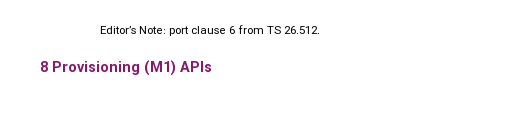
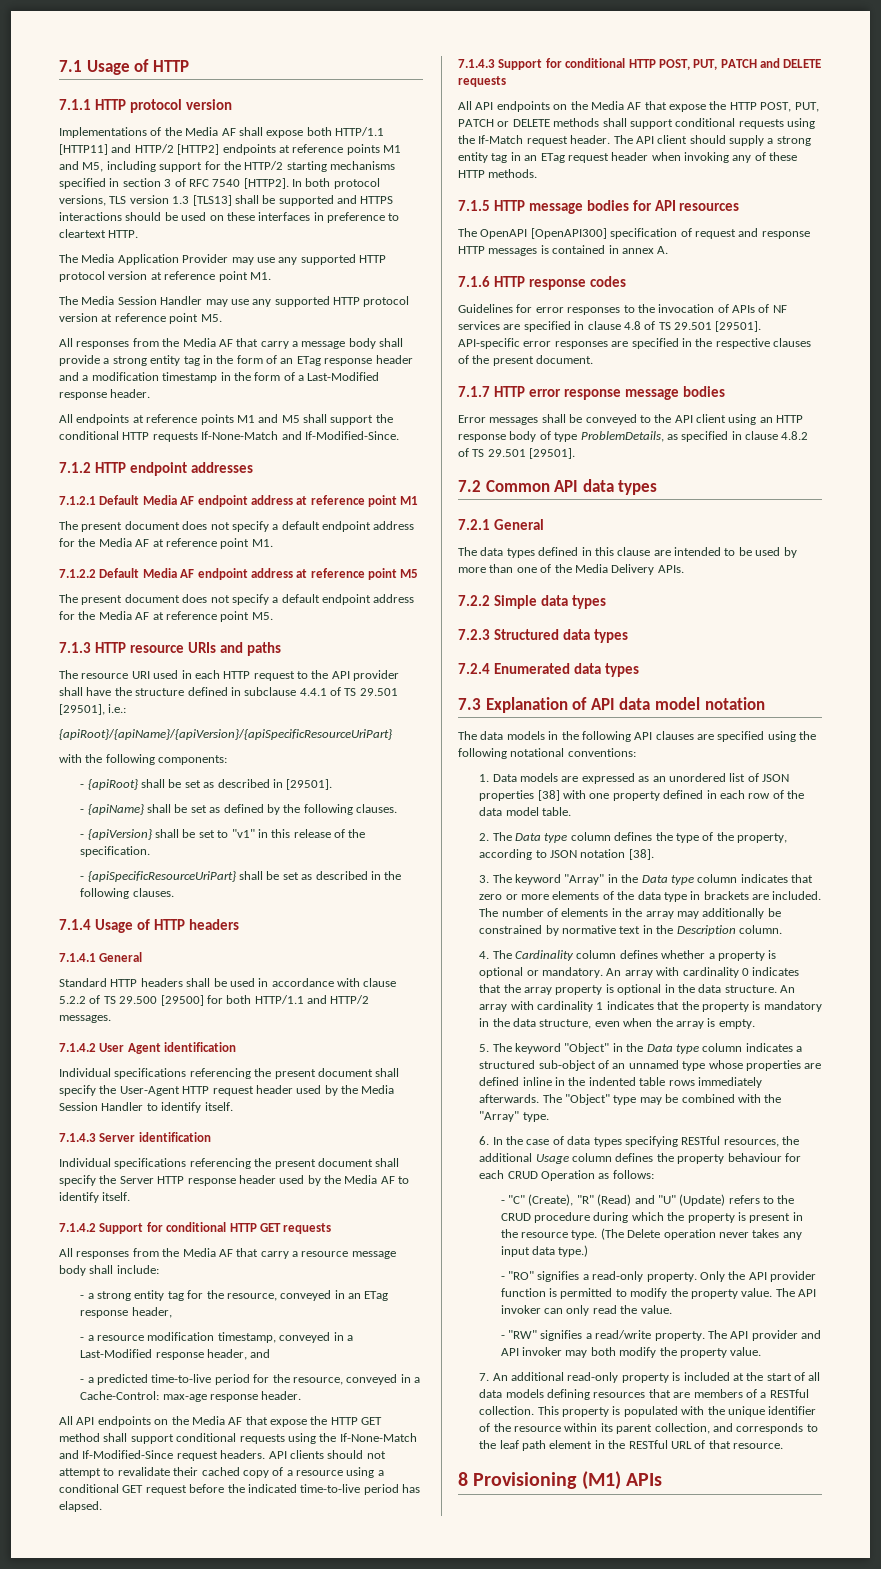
- Editor’s Note: port clause 6 from TS 26.512.
+ 7.1 Usage of HTTP
+ 7.1.1 HTTP protocol version
+ Implementations of the Media AF shall expose both HTTP/1.1 [HTTP11] and HTTP/2 [HTTP2] endpoints at reference points M1 and M5, including support for the HTTP/2 starting mechanisms specified in section 3 of RFC 7540 [HTTP2]. In both protocol versions, TLS version 1.3 [TLS13] shall be supported and HTTPS interactions should be used on these interfaces in preference to cleartext HTTP.
+ The Media Application Provider may use any supported HTTP protocol version at reference point M1.
+ The Media Session Handler may use any supported HTTP protocol version at reference point M5.
+ All responses from the Media AF that carry a message body shall provide a strong entity tag in the form of an ETag response header and a modification timestamp in the form of a Last-Modified response header.
+ All endpoints at reference points M1 and M5 shall support the conditional HTTP requests If-None-Match and If-Modified-Since.
+ 7.1.2 HTTP endpoint addresses
+ 7.1.2.1 Default Media AF endpoint address at reference point M1
+ The present document does not specify a default endpoint address for the Media AF at reference point M1.
+ 7.1.2.2 Default Media AF endpoint address at reference point M5
+ The present document does not specify a default endpoint address for the Media AF at reference point M5.
+ 7.1.3 HTTP resource URIs and paths
+ The resource URI used in each HTTP request to the API provider shall have the structure defined in subclause 4.4.1 of TS 29.501 [29501], i.e.:
+ {apiRoot}/{apiName}/{apiVersion}/{apiSpecificResourceUriPart}
+ with the following components:
+ - {apiRoot} shall be set as described in [29501].
+ - {apiName} shall be set as defined by the following clauses.
+ - {apiVersion} shall be set to "v1" in this release of the specification.
+ - {apiSpecificResourceUriPart} shall be set as described in the following clauses.
+ 7.1.4 Usage of HTTP headers
+ 7.1.4.1 General
+ Standard HTTP headers shall be used in accordance with clause 5.2.2 of TS 29.500 [29500] for both HTTP/1.1 and HTTP/2 messages.
+ 7.1.4.2 User Agent identification
+ Individual specifications referencing the present document shall specify the User-Agent HTTP request header used by the Media Session Handler to identify itself.
+ 7.1.4.3 Server identification
+ Individual specifications referencing the present document shall specify the Server HTTP response header used by the Media AF to identify itself.
+ 7.1.4.2 Support for conditional HTTP GET requests
+ All responses from the Media AF that carry a resource message body shall include:
+ - a strong entity tag for the resource, conveyed in an ETag response header,
+ - a resource modification timestamp, conveyed in a Last-Modified response header, and
+ - a predicted time-to-live period for the resource, conveyed in a Cache-Control: max-age response header.
+ All API endpoints on the Media AF that expose the HTTP GET method shall support conditional requests using the If-None-Match and If-Modified-Since request headers. API clients should not attempt to revalidate their cached copy of a resource using a conditional GET request before the indicated time-to-live period has elapsed.
+ 7.1.4.3 Support for conditional HTTP POST, PUT, PATCH and DELETE requests
+ All API endpoints on the Media AF that expose the HTTP POST, PUT, PATCH or DELETE methods shall support conditional requests using the If-Match request header. The API client should supply a strong entity tag in an ETag request header when invoking any of these HTTP methods.
+ 7.1.5 HTTP message bodies for API resources
+ The OpenAPI [OpenAPI300] specification of request and response HTTP messages is contained in annex A.
+ 7.1.6 HTTP response codes
+ Guidelines for error responses to the invocation of APIs of NF services are specified in clause 4.8 of TS 29.501 [29501]. API-specific error responses are specified in the respective clauses of the present document.
+ 7.1.7 HTTP error response message bodies
+ Error messages shall be conveyed to the API client using an HTTP response body of type ProblemDetails, as specified in clause 4.8.2 of TS 29.501 [29501].
+ 7.2 Common API data types
+ 7.2.1 General
+ The data types defined in this clause are intended to be used by more than one of the Media Delivery APIs.
+ 7.2.2 Simple data types
+ 7.2.3 Structured data types
+ 7.2.4 Enumerated data types
+ 7.3 Explanation of API data model notation
+ The data models in the following API clauses are specified using the following notational conventions:
+ 1. Data models are expressed as an unordered list of JSON properties [38] with one property defined in each row of the data model table.
+ 2. The Data type column defines the type of the property, according to JSON notation [38].
+ 3. The keyword "Array" in the Data type column indicates that zero or more elements of the data type in brackets are included. The number of elements in the array may additionally be constrained by normative text in the Description column.
+ 4. The Cardinality column defines whether a property is optional or mandatory. An array with cardinality 0 indicates that the array property is optional in the data structure. An array with cardinality 1 indicates that the property is mandatory in the data structure, even when the array is empty.
+ 5. The keyword "Object" in the Data type column indicates a structured sub-object of an unnamed type whose properties are defined inline in the indented table rows immediately afterwards. The "Object" type may be combined with the "Array" type.
+ 6. In the case of data types specifying RESTful resources, the additional Usage column defines the property behaviour for each CRUD Operation as follows:
+ - "C" (Create), "R" (Read) and "U" (Update) refers to the CRUD procedure during which the property is present in the resource type. (The Delete operation never takes any input data type.)
+ - "RO" signifies a read-only property. Only the API provider function is permitted to modify the property value. The API invoker can only read the value.
+ - "RW" signifies a read/write property. The API provider and API invoker may both modify the property value.
+ 7. An additional read-only property is included at the start of all data models defining resources that are members of a RESTful collection. This property is populated with the unique identifier of the resource within its parent collection, and corresponds to the leaf path element in the RESTful URL of that resource.

